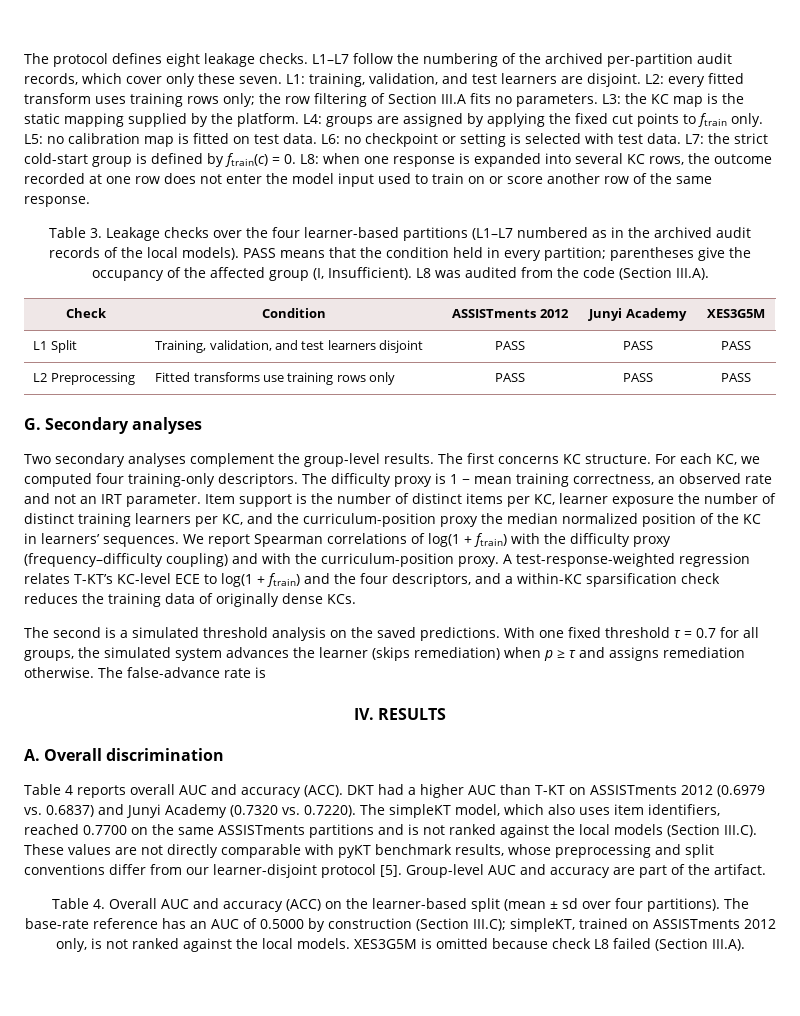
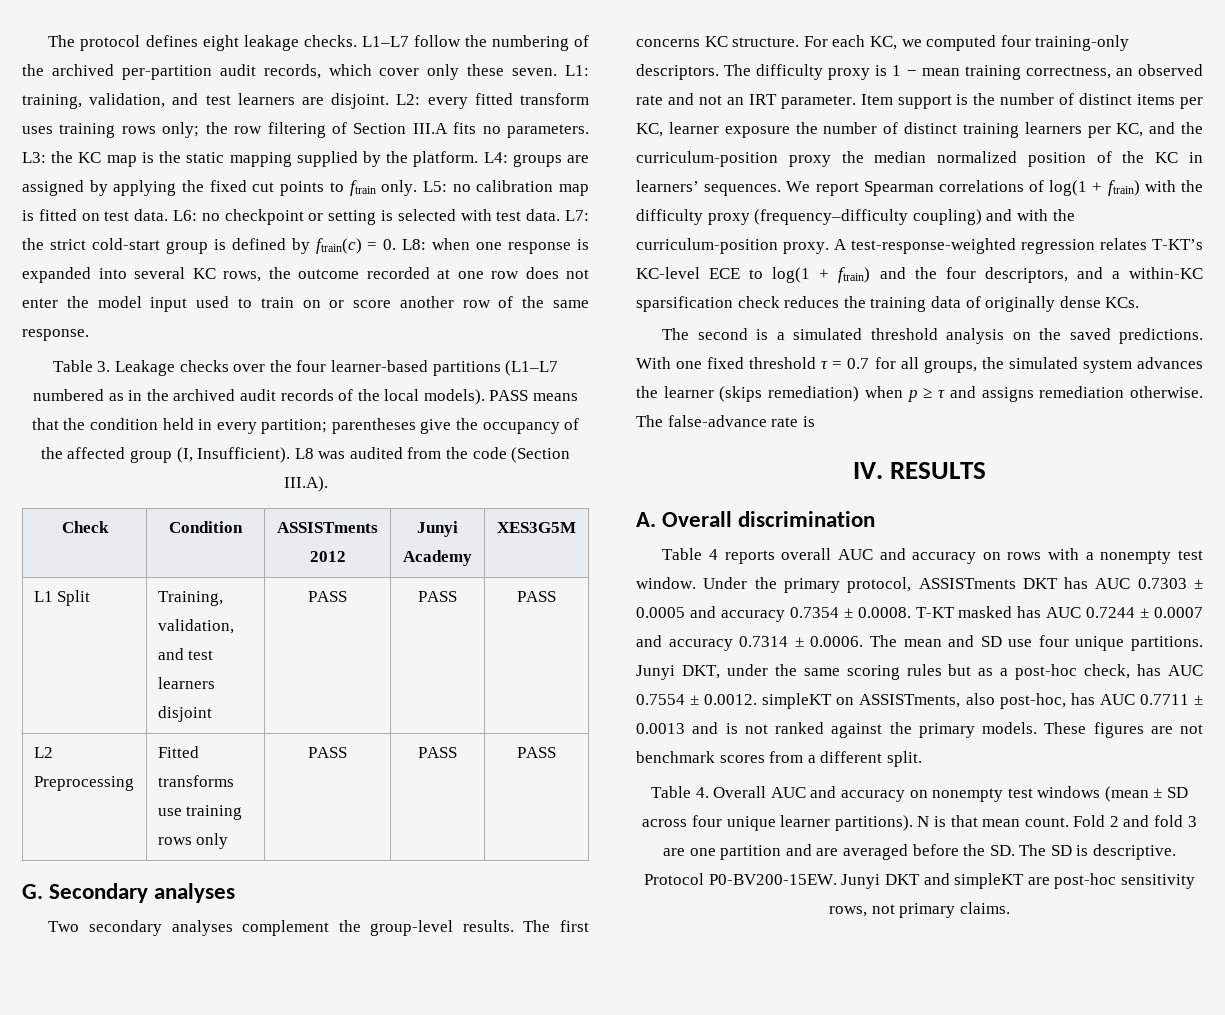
- Table 4 reports overall AUC and accuracy (ACC). DKT had a higher AUC than T-KT on ASSISTments 2012 (0.6979 vs. 0.6837) and Junyi Academy (0.7320 vs. 0.7220). The simpleKT model, which also uses item identifiers, reached 0.7700 on the same ASSISTments partitions and is not ranked against the local models (Section III.C). These values are not directly comparable with pyKT benchmark results, whose preprocessing and split conventions differ from our learner-disjoint protocol [5]. Group-level AUC and accuracy are part of the artifact.
+ Table 4 reports overall AUC and accuracy on rows with a nonempty test window. Under the primary protocol, ASSISTments DKT has AUC 0.7303 ± 0.0005 and accuracy 0.7354 ± 0.0008. T-KT masked has AUC 0.7244 ± 0.0007 and accuracy 0.7314 ± 0.0006. The mean and SD use four unique partitions. Junyi DKT, under the same scoring rules but as a post-hoc check, has AUC 0.7554 ± 0.0012. simpleKT on ASSISTments, also post-hoc, has AUC 0.7711 ± 0.0013 and is not ranked against the primary models. These figures are not benchmark scores from a different split.
- Table 4. Overall AUC and accuracy (ACC) on the learner-based split (mean ± sd over four partitions). The base-rate reference has an AUC of 0.5000 by construction (Section III.C); simpleKT, trained on ASSISTments 2012 only, is not ranked against the local models. XES3G5M is omitted because check L8 failed (Section III.A).
+ Table 4. Overall AUC and accuracy on nonempty test windows (mean ± SD across four unique learner partitions). N is that mean count. Fold 2 and fold 3 are one partition and are averaged before the SD. The SD is descriptive. Protocol P0-BV200-15EW. Junyi DKT and simpleKT are post-hoc sensitivity rows, not primary claims.

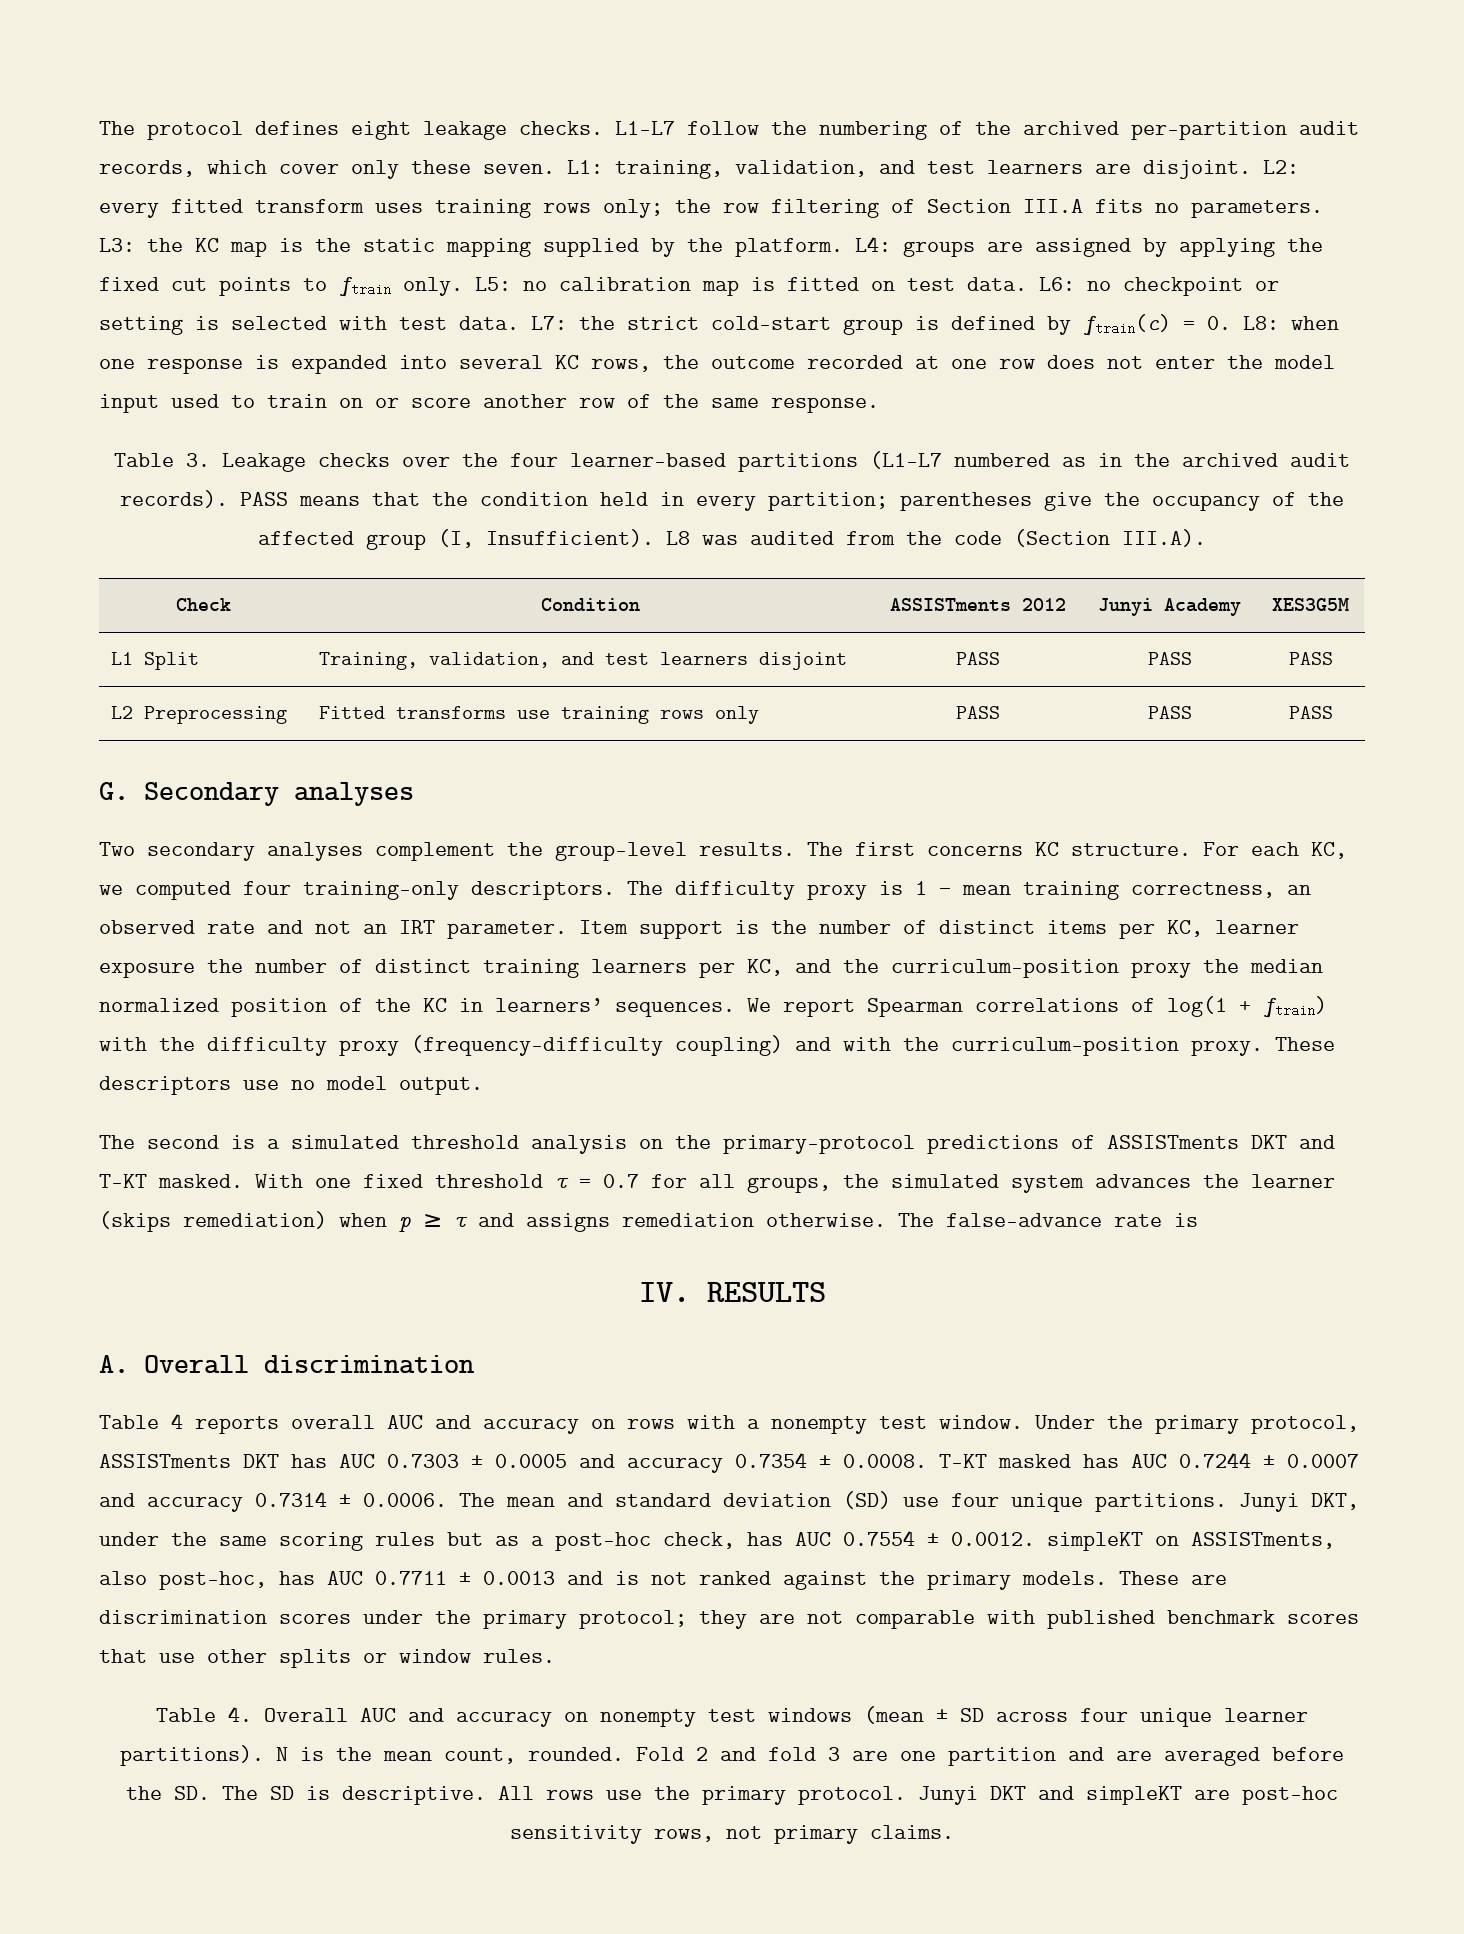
- Table 3. Leakage checks over the four learner-based partitions (L1–L7 numbered as in the archived audit records of the local models).
+ Table 3. Leakage checks over the four learner-based partitions (L1–L7 numbered as in the archived audit records).
- A test-response-weighted regression relates T-KT’s KC-level ECE to log(1 + ftrain) and the four descriptors, and a within-KC sparsification check reduces the training data of originally dense KCs.
+ These descriptors use no model output.
- The second is a simulated threshold analysis on the saved predictions.
+ The second is a simulated threshold analysis on the primary-protocol predictions of ASSISTments DKT and T-KT masked.
- Under the primary protocol, ASSISTments DKT has AUC 0.7303 ± 0.0005 and accuracy 0.7354 ± 0.0008. T-KT masked has AUC 0.7244 ± 0.0007 and accuracy 0.7314 ± 0.0006. The mean and SD use four unique partitions.
+ Under the primary protocol, ASSISTments DKT has AUC 0.7303 ± 0.0005 and accuracy 0.7354 ± 0.0008. T-KT masked has AUC 0.7244 ± 0.0007 and accuracy 0.7314 ± 0.0006. The mean and standard deviation (SD) use four unique partitions.
- These figures are not benchmark scores from a different split.
+ These are discrimination scores under the primary protocol; they are not comparable with published benchmark scores that use other splits or window rules.
- N is that mean count.
+ N is the mean count, rounded.
- Protocol P0-BV200-15EW.
+ All rows use the primary protocol.

